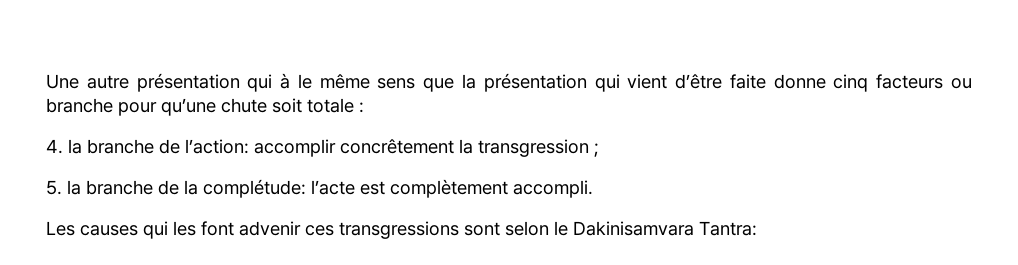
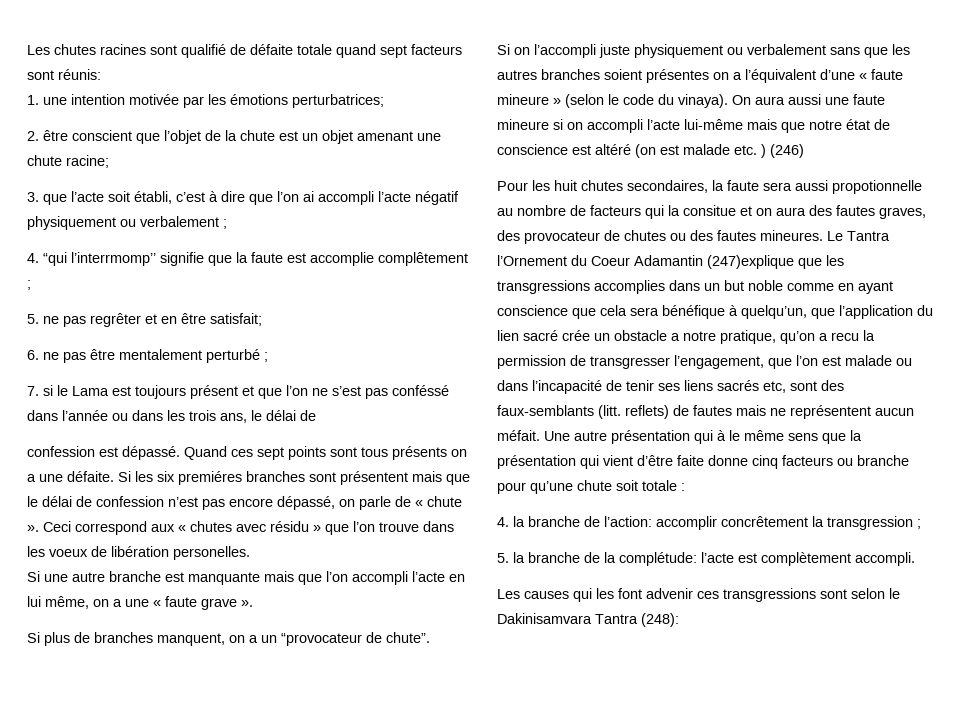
+ Les chutes racines sont qualifié de défaite totale quand sept facteurs sont réunis:
+ 1. une intention motivée par les émotions perturbatrices;
+ 2. être conscient que l’objet de la chute est un objet amenant une chute racine;
+ 3. que l’acte soit établi, c’est à dire que l’on ai accompli l’acte négatif physiquement ou verbalement ;
+ 4. “qui l’interrmomp’’ signifie que la faute est accomplie complêtement ;
+ 5. ne pas regrêter et en être satisfait;
+ 6. ne pas être mentalement perturbé ;
+ 7. si le Lama est toujours présent et que l’on ne s’est pas conféssé dans l’année ou dans les trois ans, le délai de
+ confession est dépassé. Quand ces sept points sont tous présents on a une défaite. Si les six premiéres branches sont présentent mais que le délai de confession n’est pas encore dépassé, on parle de « chute ». Ceci correspond aux « chutes avec résidu » que l’on trouve dans les voeux de libération personelles.
+ Si une autre branche est manquante mais que l’on accompli l’acte en lui même, on a une « faute grave ».
+ Si plus de branches manquent, on a un “provocateur de chute”.
+ Si on l’accompli juste physiquement ou verbalement sans que les autres branches soient présentes on a l’équivalent d’une « faute mineure » (selon le code du vinaya). On aura aussi une faute mineure si on accompli l’acte lui-même mais que notre état de conscience est altéré (on est malade etc. ) (246)
+ Pour les huit chutes secondaires, la faute sera aussi propotionnelle au nombre de facteurs qui la consitue et on aura des fautes graves, des provocateur de chutes ou des fautes mineures. Le Tantra l’Ornement du Coeur Adamantin (247)explique que les transgressions accomplies dans un but noble comme en ayant conscience que cela sera bénéfique à quelqu’un, que l’application du lien sacré crée un obstacle a notre pratique, qu’on a recu la permission de transgresser l’engagement, que l’on est malade ou dans l’incapacité de tenir ses liens sacrés etc, sont des faux-semblants (litt. reflets) de fautes mais ne représentent aucun méfait.
- Les causes qui les font advenir ces transgressions sont selon le Dakinisamvara Tantra:
+ Les causes qui les font advenir ces transgressions sont selon le Dakinisamvara Tantra (248):

